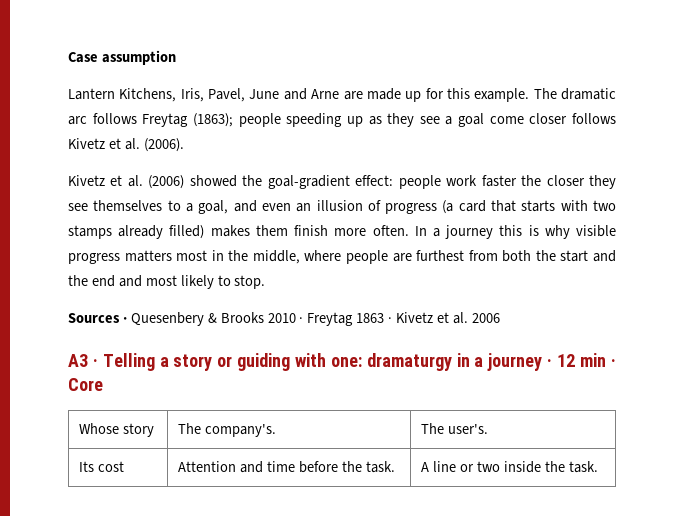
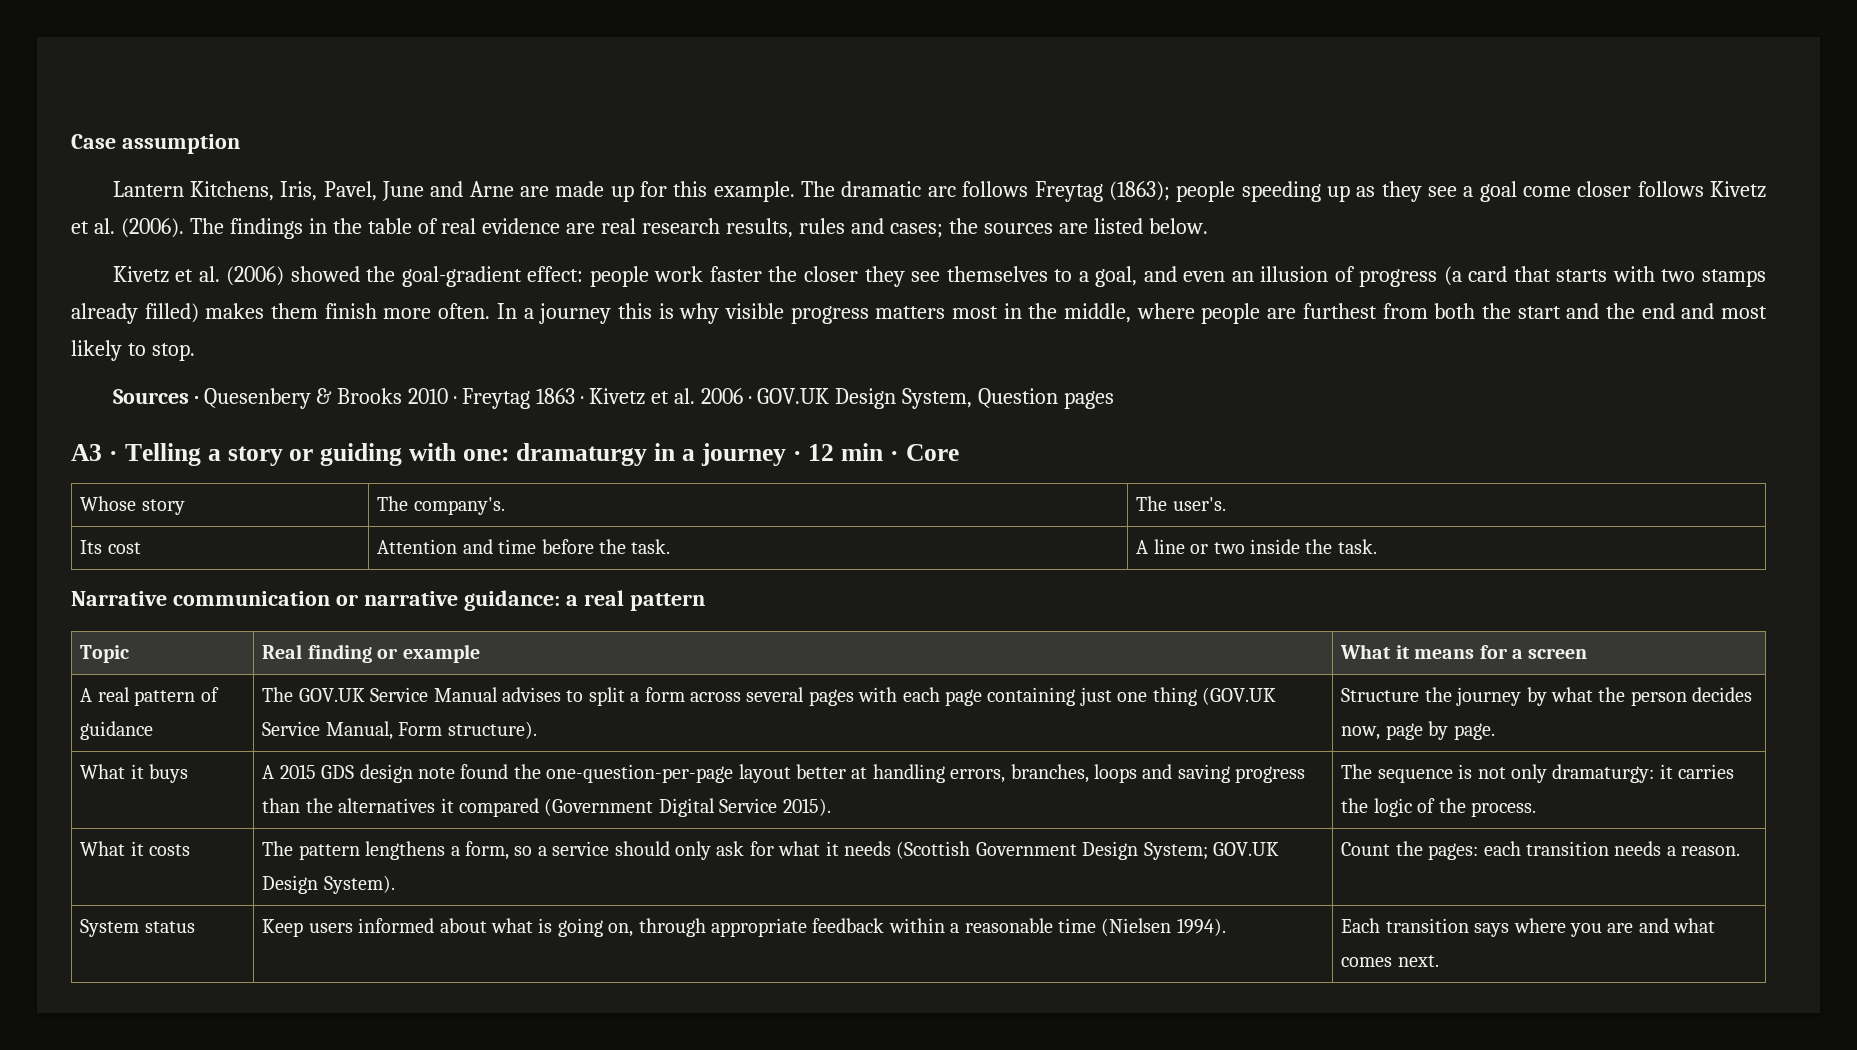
+ The findings in the table of real evidence are real research results, rules and cases; the sources are listed below.
- Sources · Quesenbery & Brooks 2010 · Freytag 1863 · Kivetz et al. 2006
+ Sources · Quesenbery & Brooks 2010 · Freytag 1863 · Kivetz et al. 2006 · GOV.UK Design System, Question pages
+ Narrative communication or narrative guidance: a real pattern
+ Topic | Real finding or example | What it means for a screen
+ A real pattern of guidance | The GOV.UK Service Manual advises to split a form across several pages with each page containing just one thing (GOV.UK Service Manual, Form structure). | Structure the journey by what the person decides now, page by page.
+ What it buys | A 2015 GDS design note found the one-question-per-page layout better at handling errors, branches, loops and saving progress than the alternatives it compared (Government Digital Service 2015). | The sequence is not only dramaturgy: it carries the logic of the process.
+ What it costs | The pattern lengthens a form, so a service should only ask for what it needs (Scottish Government Design System; GOV.UK Design System). | Count the pages: each transition needs a reason.
+ System status | Keep users informed about what is going on, through appropriate feedback within a reasonable time (Nielsen 1994). | Each transition says where you are and what comes next.

